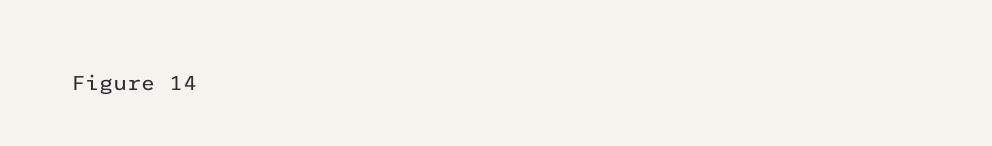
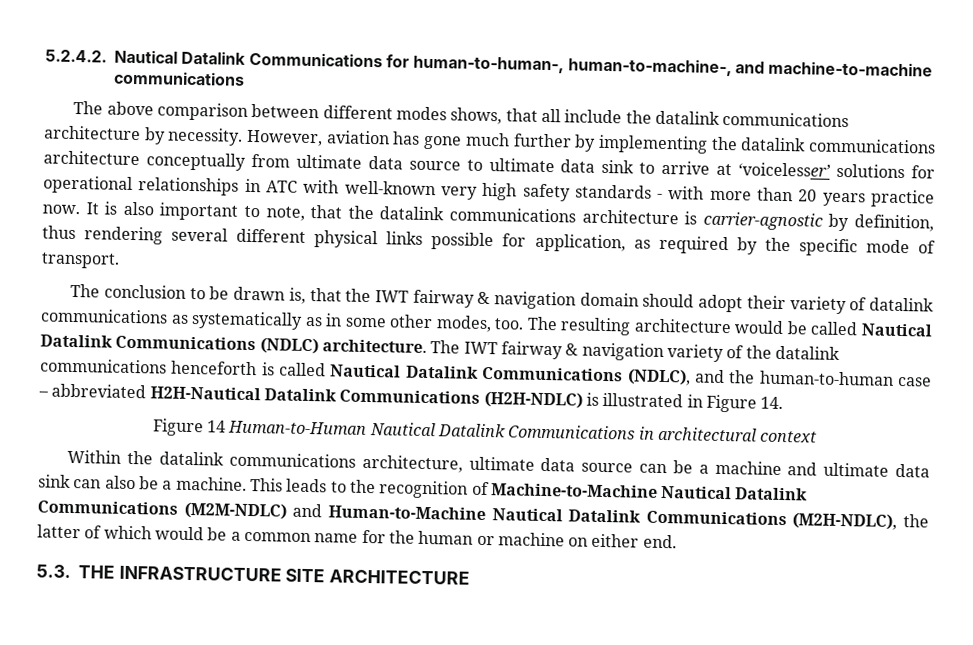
- Figure 14
+ 5.2.4.2. Nautical Datalink Communications for human-to-human-, human-to-machine-, and machine-to-machine communications
+ The above comparison between different modes shows, that all include the datalink communications architecture by necessity. However, aviation has gone much further by implementing the datalink communications architecture conceptually from ultimate data source to ultimate data sink to arrive at ‘voicelesser’ solutions for operational relationships in ATC with well-known very high safety standards - with more than 20 years practice now. It is also important to note, that the datalink communications architecture is carrier-agnostic by definition, thus rendering several different physical links possible for application, as required by the specific mode of transport.
+ The conclusion to be drawn is, that the IWT fairway & navigation domain should adopt their variety of datalink communications as systematically as in some other modes, too. The resulting architecture would be called Nautical Datalink Communications (NDLC) architecture. The IWT fairway & navigation variety of the datalink communications henceforth is called Nautical Datalink Communications (NDLC), and the human-to-human case – abbreviated H2H-Nautical Datalink Communications (H2H-NDLC) is illustrated in Figure 14.
+ Figure 14 Human-to-Human Nautical Datalink Communications in architectural context
+ Within the datalink communications architecture, ultimate data source can be a machine and ultimate data sink can also be a machine. This leads to the recognition of Machine-to-Machine Nautical Datalink Communications (M2M-NDLC) and Human-to-Machine Nautical Datalink Communications (M2H-NDLC), the latter of which would be a common name for the human or machine on either end.
+ 5.3. THE INFRASTRUCTURE SITE ARCHITECTURE

